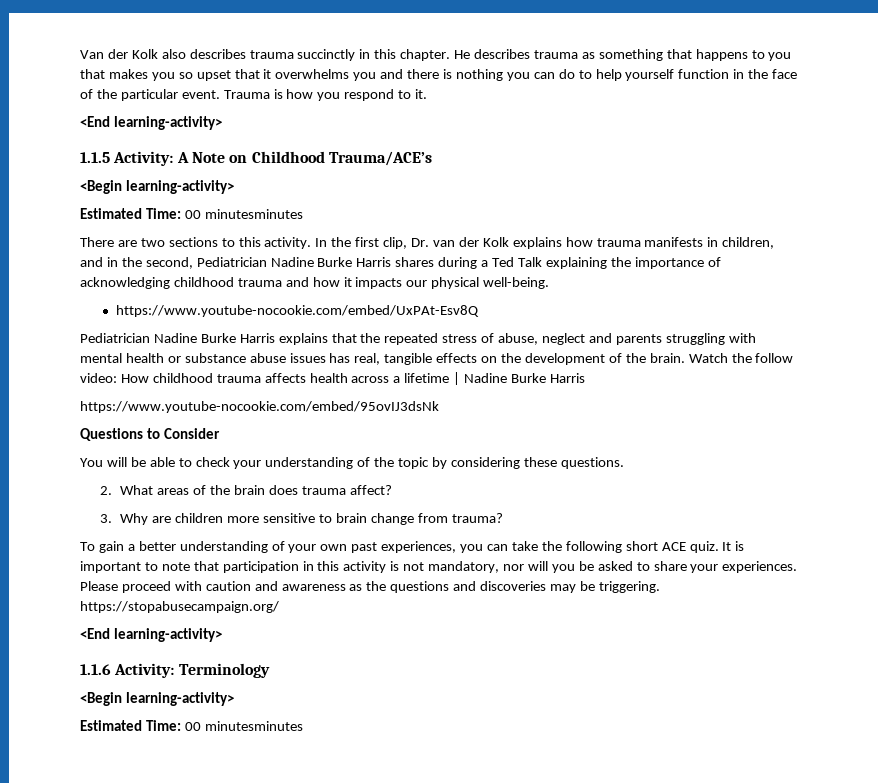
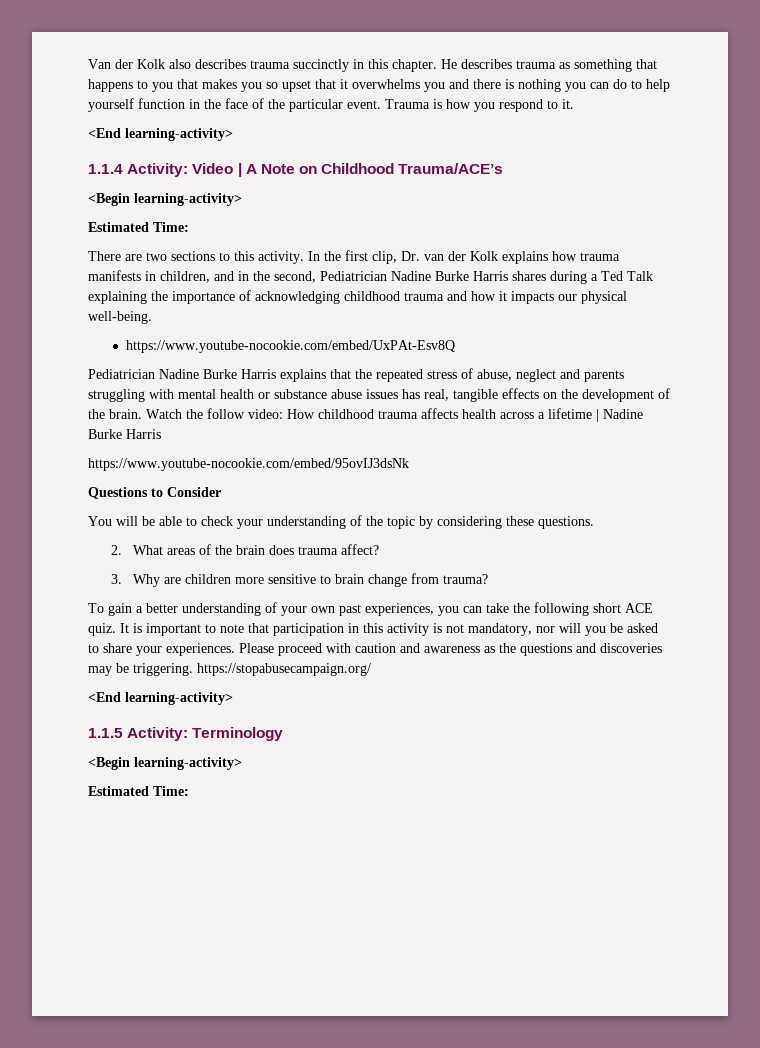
- 1.1.5 Activity: A Note on Childhood Trauma/ACE’s
+ 1.1.4 Activity: Video | A Note on Childhood Trauma/ACE’s
  <Begin learning-activity>
- Estimated Time: 00 minutesminutes
+ Estimated Time:
- 1.1.6 Activity: Terminology
+ 1.1.5 Activity: Terminology
  <Begin learning-activity>
- Estimated Time: 00 minutesminutes
+ Estimated Time:

